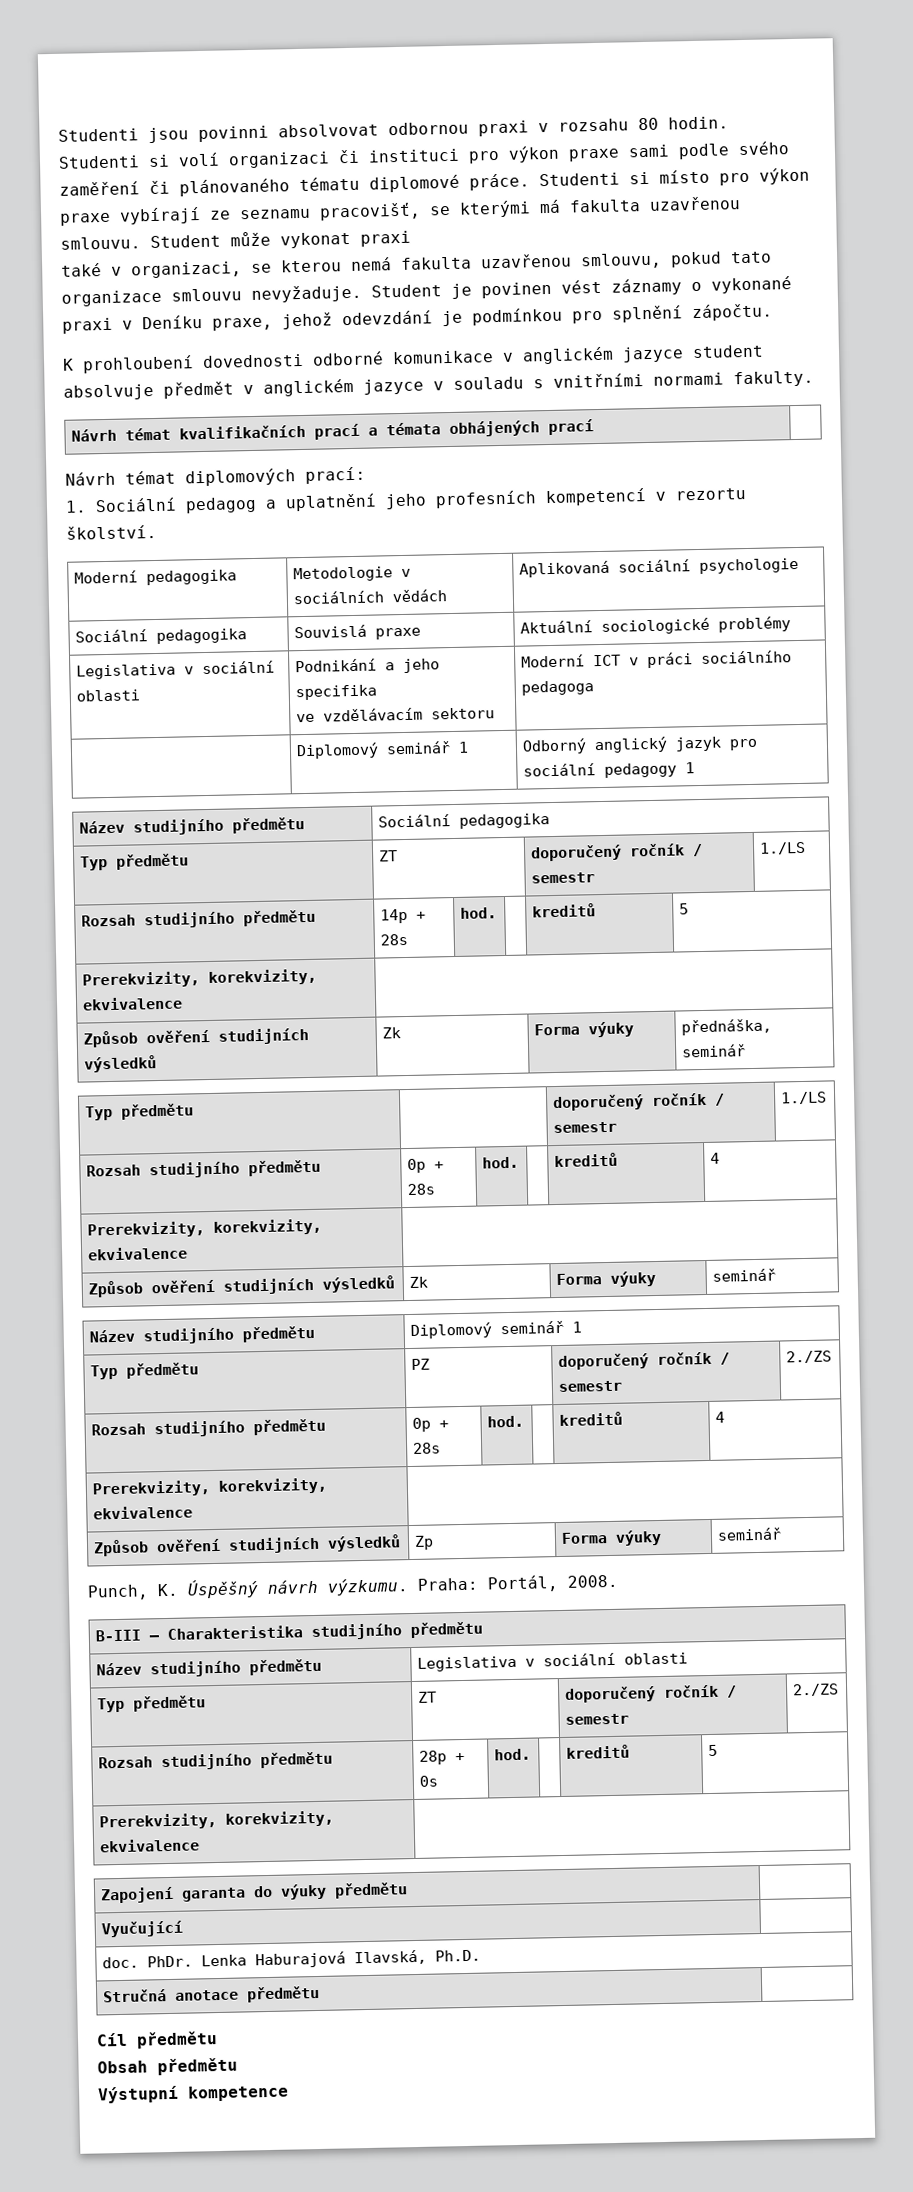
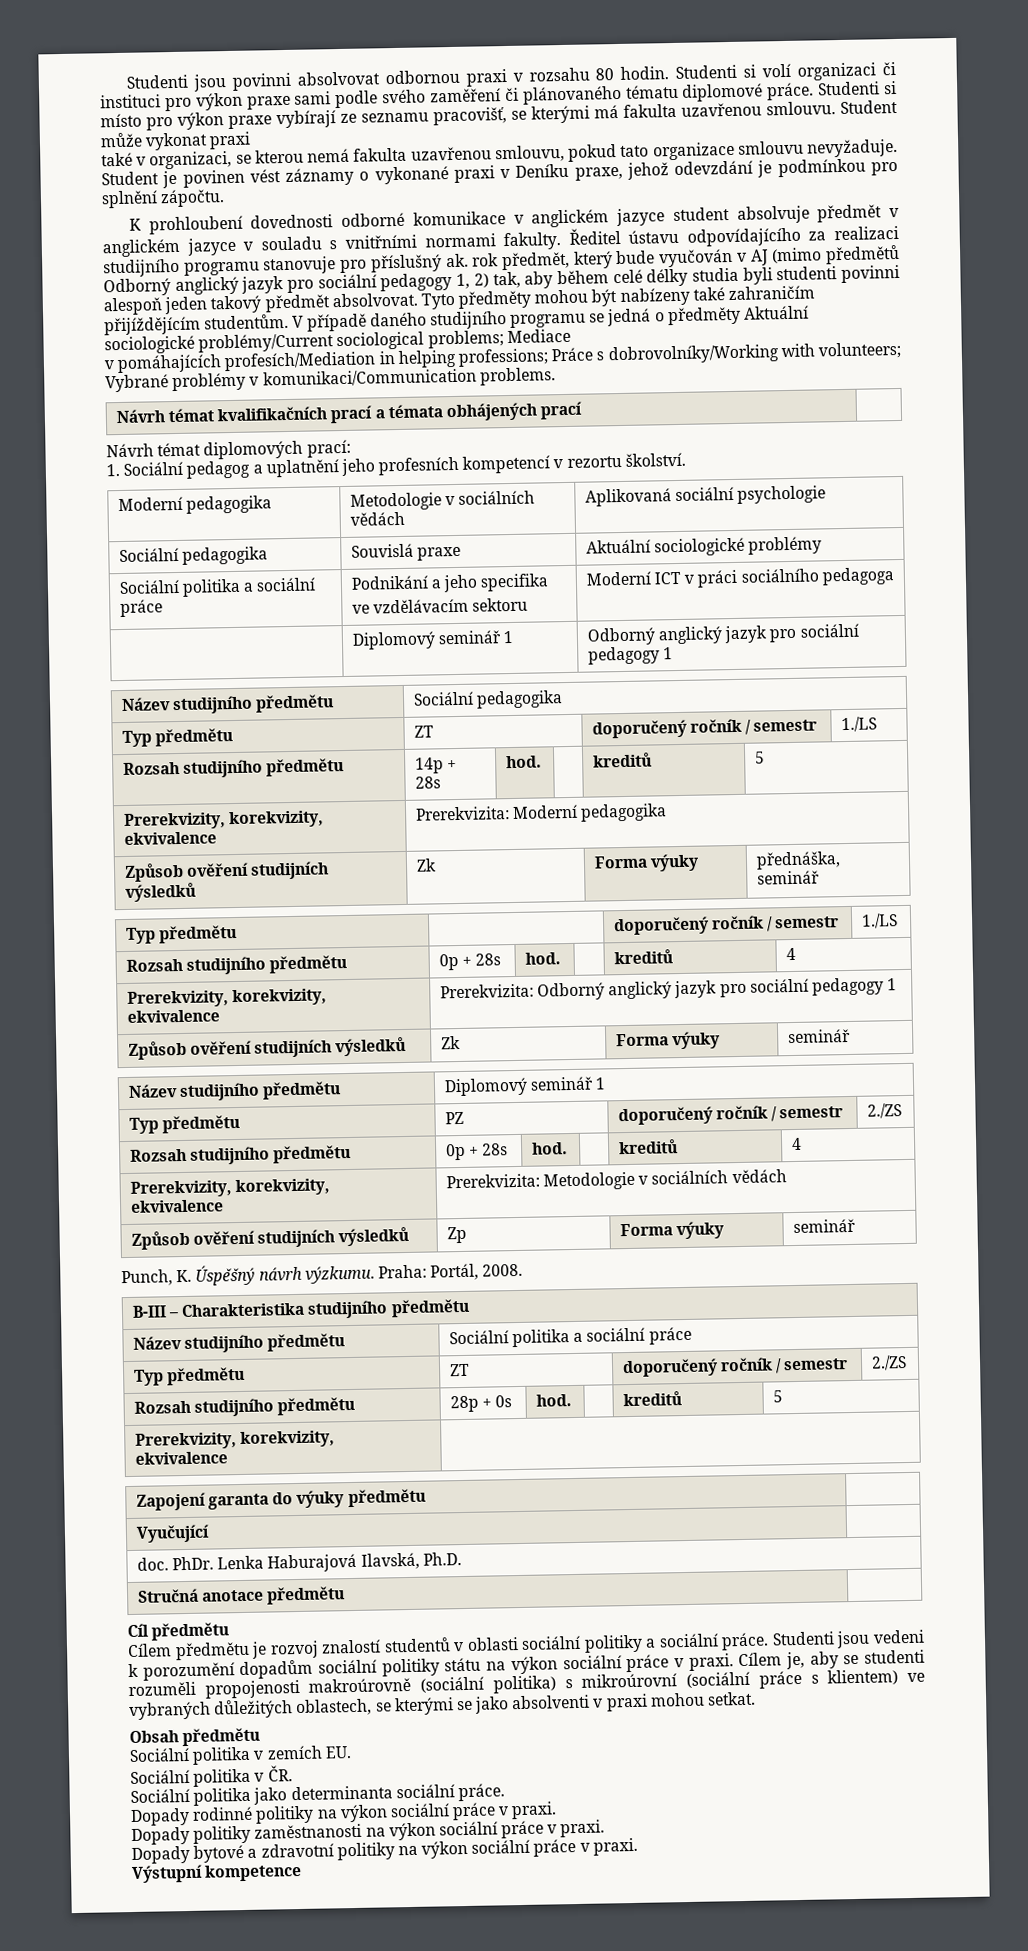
+ Ředitel ústavu odpovídajícího za realizaci studijního programu stanovuje pro příslušný ak. rok předmět, který bude vyučován v AJ (mimo předmětů Odborný anglický jazyk pro sociální pedagogy 1, 2) tak, aby během celé délky studia byli studenti povinni alespoň jeden takový předmět absolvovat. Tyto předměty mohou být nabízeny také zahraničím přijíždějícím studentům. V případě daného studijního programu se jedná o předměty Aktuální sociologické problémy/Current sociological problems; Mediace
+ v pomáhajících profesích/Mediation in helping professions; Práce s dobrovolníky/Working with volunteers; Vybrané problémy v komunikaci/Communication problems.
- Legislativa v sociální oblasti | Podnikání a jeho specifika
+ Sociální politika a sociální práce | Podnikání a jeho specifika
  Rozsah studijního předmětu | 14p + 28s | hod. | | kreditů | 5
- Prerekvizity, korekvizity, ekvivalence |
+ Prerekvizity, korekvizity, ekvivalence | Prerekvizita: Moderní pedagogika
  Typ předmětu | | doporučený ročník / semestr | 1./LS
  Rozsah studijního předmětu | 0p + 28s | hod. | | kreditů | 4
- Prerekvizity, korekvizity, ekvivalence |
+ Prerekvizity, korekvizity, ekvivalence | Prerekvizita: Odborný anglický jazyk pro sociální pedagogy 1
  Typ předmětu | PZ | doporučený ročník / semestr | 2./ZS
  Rozsah studijního předmětu | 0p + 28s | hod. | | kreditů | 4
- Prerekvizity, korekvizity, ekvivalence |
+ Prerekvizity, korekvizity, ekvivalence | Prerekvizita: Metodologie v sociálních vědách
- Název studijního předmětu | Legislativa v sociální oblasti
+ Název studijního předmětu | Sociální politika a sociální práce
+ Cílem předmětu je rozvoj znalostí studentů v oblasti sociální politiky a sociální práce. Studenti jsou vedeni k porozumění dopadům sociální politiky státu na výkon sociální práce v praxi. Cílem je, aby se studenti rozuměli propojenosti makroúrovně (sociální politika) s mikroúrovní (sociální práce s klientem) ve vybraných důležitých oblastech, se kterými se jako absolventi v praxi mohou setkat.
  Obsah předmětu
+ Sociální politika v zemích EU.
+ Sociální politika v ČR.
+ Sociální politika jako determinanta sociální práce.
+ Dopady rodinné politiky na výkon sociální práce v praxi.
+ Dopady politiky zaměstnanosti na výkon sociální práce v praxi.
+ Dopady bytové a zdravotní politiky na výkon sociální práce v praxi.

